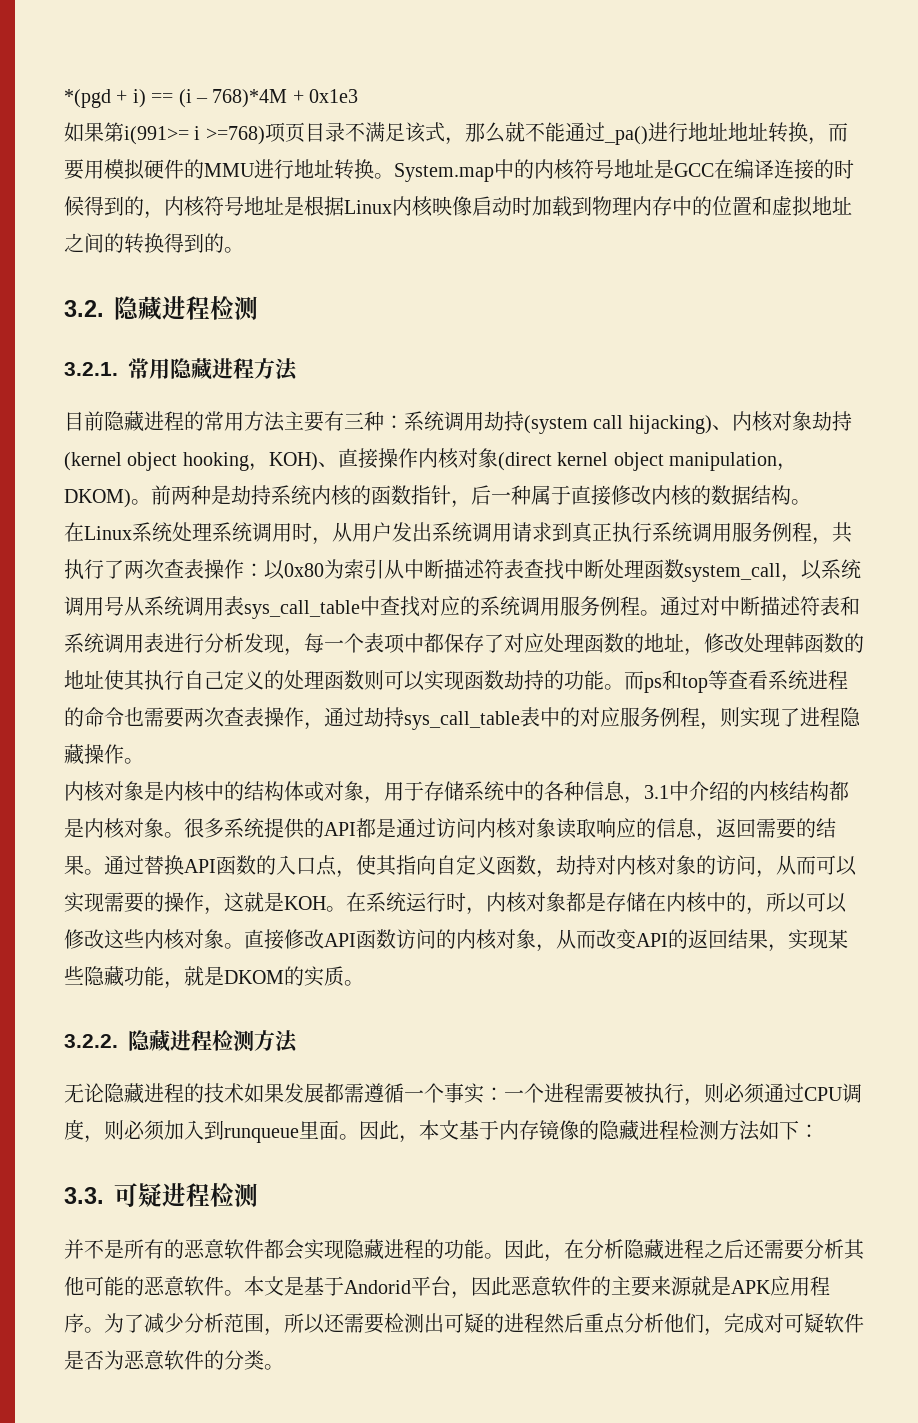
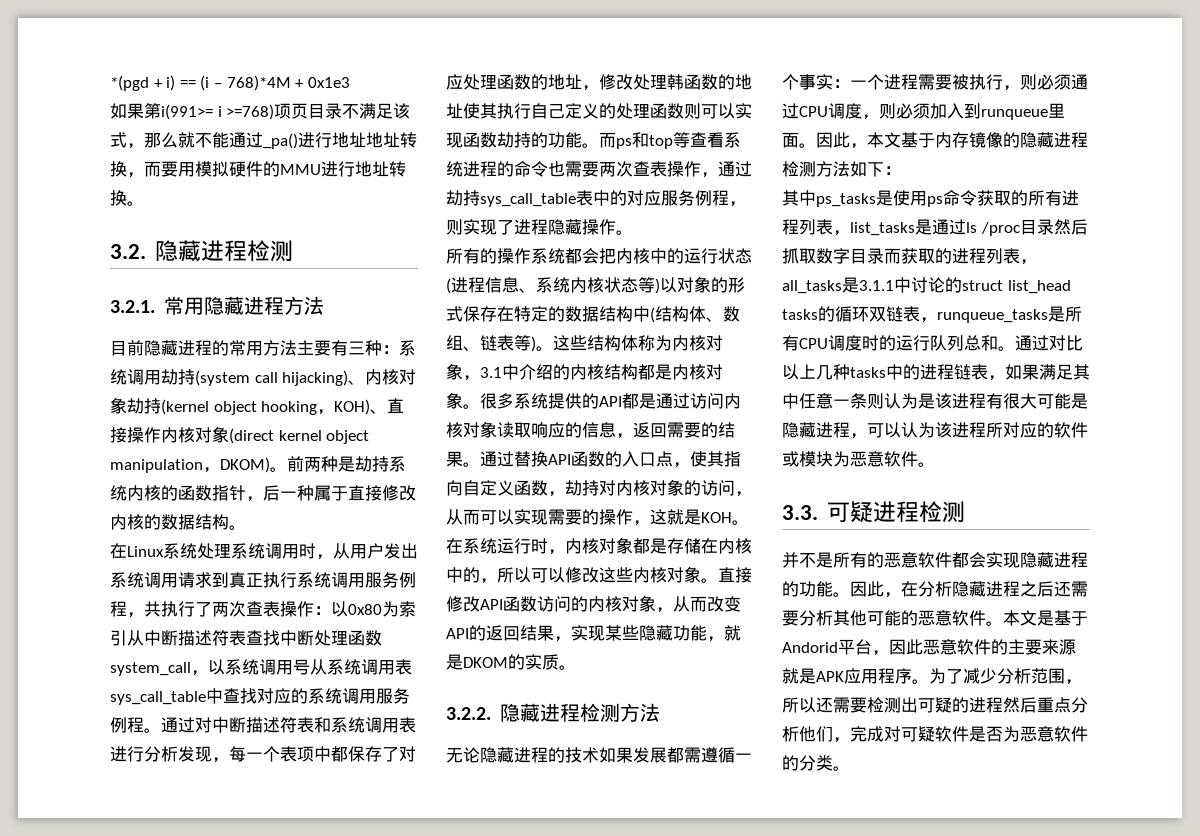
- System.map中的内核符号地址是GCC在编译连接的时候得到的，内核符号地址是根据Linux内核映像启动时加载到物理内存中的位置和虚拟地址之间的转换得到的。
- 内核对象是内核中的结构体或对象，用于存储系统中的各种信息，3.1中介绍的内核结构都是内核对象。
+ 所有的操作系统都会把内核中的运行状态(进程信息、系统内核状态等)以对象的形式保存在特定的数据结构中(结构体、数组、链表等)。这些结构体称为内核对象，3.1中介绍的内核结构都是内核对象。
+ 其中ps_tasks是使用ps命令获取的所有进程列表，list_tasks是通过ls /proc目录然后抓取数字目录而获取的进程列表，all_tasks是3.1.1中讨论的struct list_head tasks的循环双链表，runqueue_tasks是所有CPU调度时的运行队列总和。通过对比以上几种tasks中的进程链表，如果满足其中任意一条则认为是该进程有很大可能是隐藏进程，可以认为该进程所对应的软件或模块为恶意软件。

